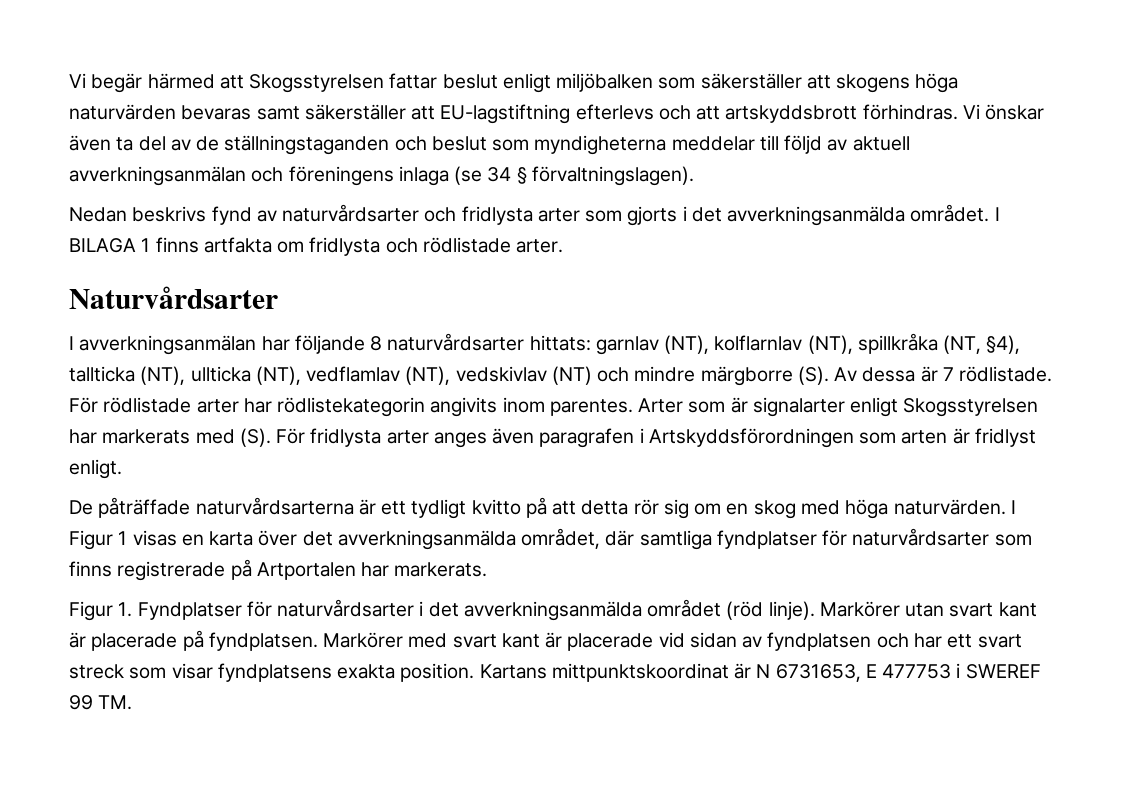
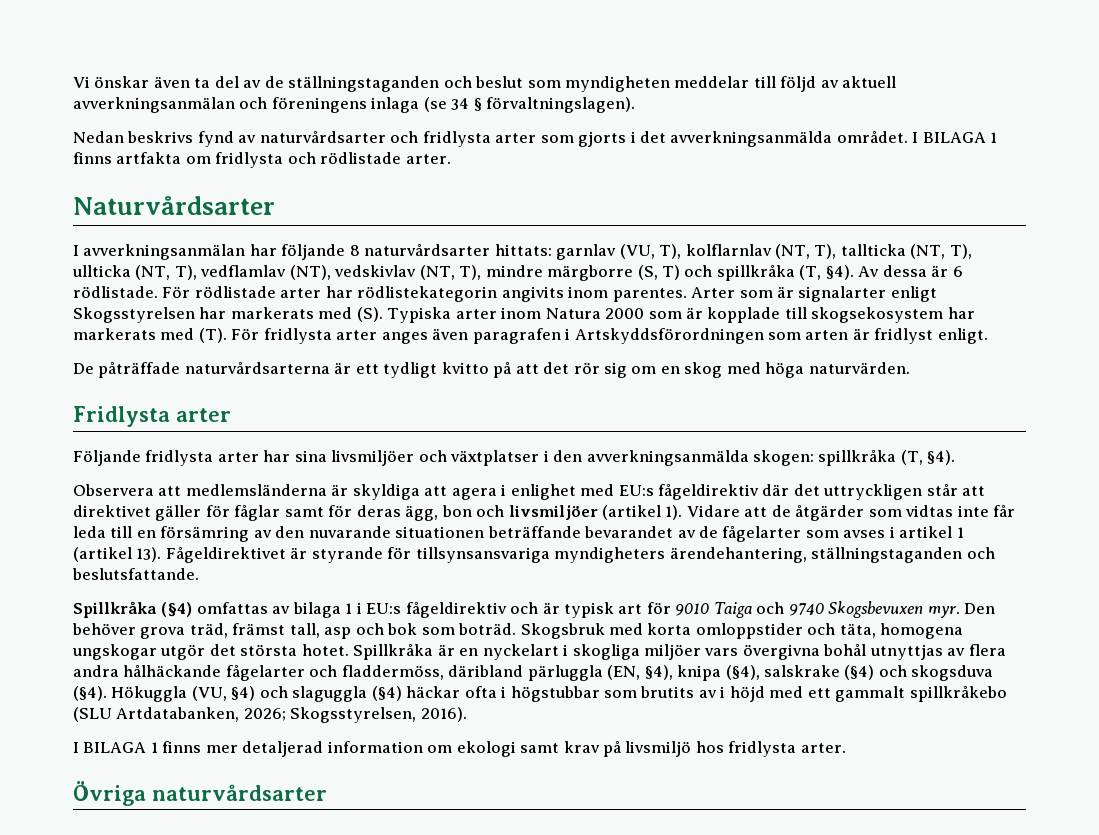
- Vi begär härmed att Skogsstyrelsen fattar beslut enligt miljöbalken som säkerställer att skogens höga naturvärden bevaras samt säkerställer att EU-lagstiftning efterlevs och att artskyddsbrott förhindras. Vi önskar även ta del av de ställningstaganden och beslut som myndigheterna meddelar till följd av aktuell avverkningsanmälan och föreningens inlaga (se 34 § förvaltningslagen).
+ Vi önskar även ta del av de ställningstaganden och beslut som myndigheten meddelar till följd av aktuell avverkningsanmälan och föreningens inlaga (se 34 § förvaltningslagen).
- I avverkningsanmälan har följande 8 naturvårdsarter hittats: garnlav (NT), kolflarnlav (NT), spillkråka (NT, §4), tallticka (NT), ullticka (NT), vedflamlav (NT), vedskivlav (NT) och mindre märgborre (S). Av dessa är 7 rödlistade.
+ I avverkningsanmälan har följande 8 naturvårdsarter hittats: garnlav (VU, T), kolflarnlav (NT, T), tallticka (NT, T), ullticka (NT, T), vedflamlav (NT), vedskivlav (NT, T), mindre märgborre (S, T) och spillkråka (T, §4). Av dessa är 6 rödlistade.
- Arter som är signalarter enligt Skogsstyrelsen har markerats med (S). För fridlysta arter anges även paragrafen i Artskyddsförordningen som arten är fridlyst enligt.
+ Arter som är signalarter enligt Skogsstyrelsen har markerats med (S). Typiska arter inom Natura 2000 som är kopplade till skogsekosystem har markerats med (T). För fridlysta arter anges även paragrafen i Artskyddsförordningen som arten är fridlyst enligt.
- De påträffade naturvårdsarterna är ett tydligt kvitto på att detta rör sig om en skog med höga naturvärden. I Figur 1 visas en karta över det avverkningsanmälda området, där samtliga fyndplatser för naturvårdsarter som finns registrerade på Artportalen har markerats.
- Figur 1. Fyndplatser för naturvårdsarter i det avverkningsanmälda området (röd linje). Markörer utan svart kant är placerade på fyndplatsen. Markörer med svart kant är placerade vid sidan av fyndplatsen och har ett svart streck som visar fyndplatsens exakta position. Kartans mittpunktskoordinat är N 6731653, E 477753 i SWEREF 99 TM.
+ De påträffade naturvårdsarterna är ett tydligt kvitto på att det rör sig om en skog med höga naturvärden.
+ Fridlysta arter
+ Följande fridlysta arter har sina livsmiljöer och växtplatser i den avverkningsanmälda skogen: spillkråka (T, §4).
+ Observera att medlemsländerna är skyldiga att agera i enlighet med EU:s fågeldirektiv där det uttryckligen står att direktivet gäller för fåglar samt för deras ägg, bon och livsmiljöer (artikel 1). Vidare att de åtgärder som vidtas inte får leda till en försämring av den nuvarande situationen beträffande bevarandet av de fågelarter som avses i artikel 1 (artikel 13). Fågeldirektivet är styrande för tillsynsansvariga myndigheters ärendehantering, ställningstaganden och beslutsfattande.
+ Spillkråka (§4) omfattas av bilaga 1 i EU:s fågeldirektiv och är typisk art för 9010 Taiga och 9740 Skogsbevuxen myr. Den behöver grova träd, främst tall, asp och bok som boträd. Skogsbruk med korta omloppstider och täta, homogena ungskogar utgör det största hotet. Spillkråka är en nyckelart i skogliga miljöer vars övergivna bohål utnyttjas av flera andra hålhäckande fågelarter och fladdermöss, däribland pärluggla (EN, §4), knipa (§4), salskrake (§4) och skogsduva (§4). Hökuggla (VU, §4) och slaguggla (§4) häckar ofta i högstubbar som brutits av i höjd med ett gammalt spillkråkebo (SLU Artdatabanken, 2026; Skogsstyrelsen, 2016).
+ I BILAGA 1 finns mer detaljerad information om ekologi samt krav på livsmiljö hos fridlysta arter.
+ Övriga naturvårdsarter

